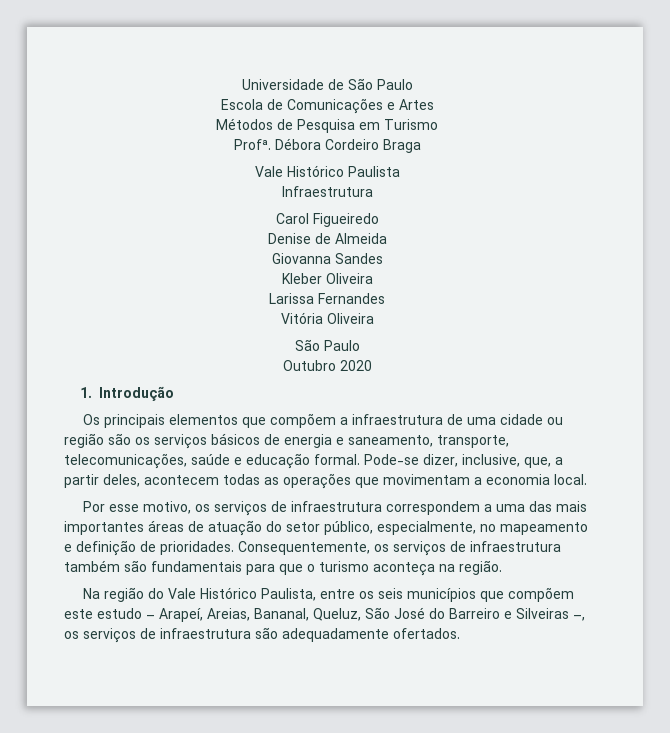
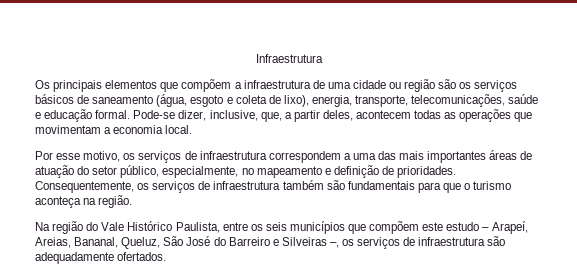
- Universidade de São Paulo
- Escola de Comunicações e Artes
- Métodos de Pesquisa em Turismo
- Profª. Débora Cordeiro Braga
- Vale Histórico Paulista
  Infraestrutura
- Carol Figueiredo
- Denise de Almeida
- Giovanna Sandes
- Kleber Oliveira
- Larissa Fernandes
- Vitória Oliveira
- São Paulo
- Outubro 2020
- 1. Introdução
- Os principais elementos que compõem a infraestrutura de uma cidade ou região são os serviços básicos de energia e saneamento, transporte, telecomunicações, saúde e educação formal.
+ Os principais elementos que compõem a infraestrutura de uma cidade ou região são os serviços básicos de saneamento (água, esgoto e coleta de lixo), energia, transporte, telecomunicações, saúde e educação formal.

